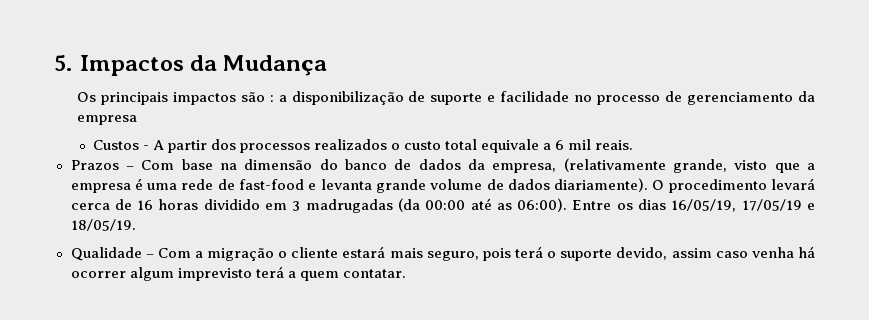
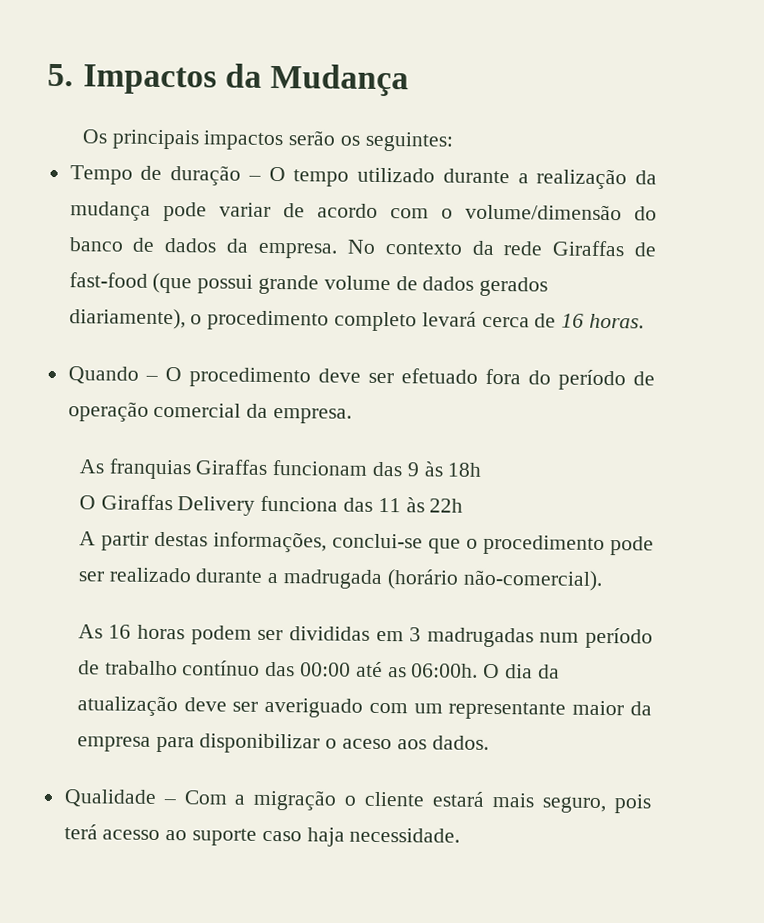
- Os principais impactos são : a disponibilização de suporte e facilidade no processo de gerenciamento da empresa
- Custos - A partir dos processos realizados o custo total equivale a 6 mil reais.
- Prazos – Com base na dimensão do banco de dados da empresa, (relativamente grande, visto que a empresa é uma rede de fast-food e levanta grande volume de dados diariamente). O procedimento levará cerca de 16 horas dividido em 3 madrugadas (da 00:00 até as 06:00). Entre os dias 16/05/19, 17/05/19 e 18/05/19.
+ Os principais impactos serão os seguintes:
+ Tempo de duração – O tempo utilizado durante a realização da mudança pode variar de acordo com o volume/dimensão do banco de dados da empresa. No contexto da rede Giraffas de fast-food (que possui grande volume de dados gerados diariamente), o procedimento completo levará cerca de 16 horas.
+ Quando – O procedimento deve ser efetuado fora do período de operação comercial da empresa.
+ As franquias Giraffas funcionam das 9 às 18h
+ O Giraffas Delivery funciona das 11 às 22h
+ A partir destas informações, conclui-se que o procedimento pode ser realizado durante a madrugada (horário não-comercial).
+ As 16 horas podem ser divididas em 3 madrugadas num período de trabalho contínuo das 00:00 até as 06:00h. O dia da atualização deve ser averiguado com um representante maior da empresa para disponibilizar o aceso aos dados.
- Qualidade – Com a migração o cliente estará mais seguro, pois terá o suporte devido, assim caso venha há ocorrer algum imprevisto terá a quem contatar.
+ Qualidade – Com a migração o cliente estará mais seguro, pois terá acesso ao suporte caso haja necessidade.

